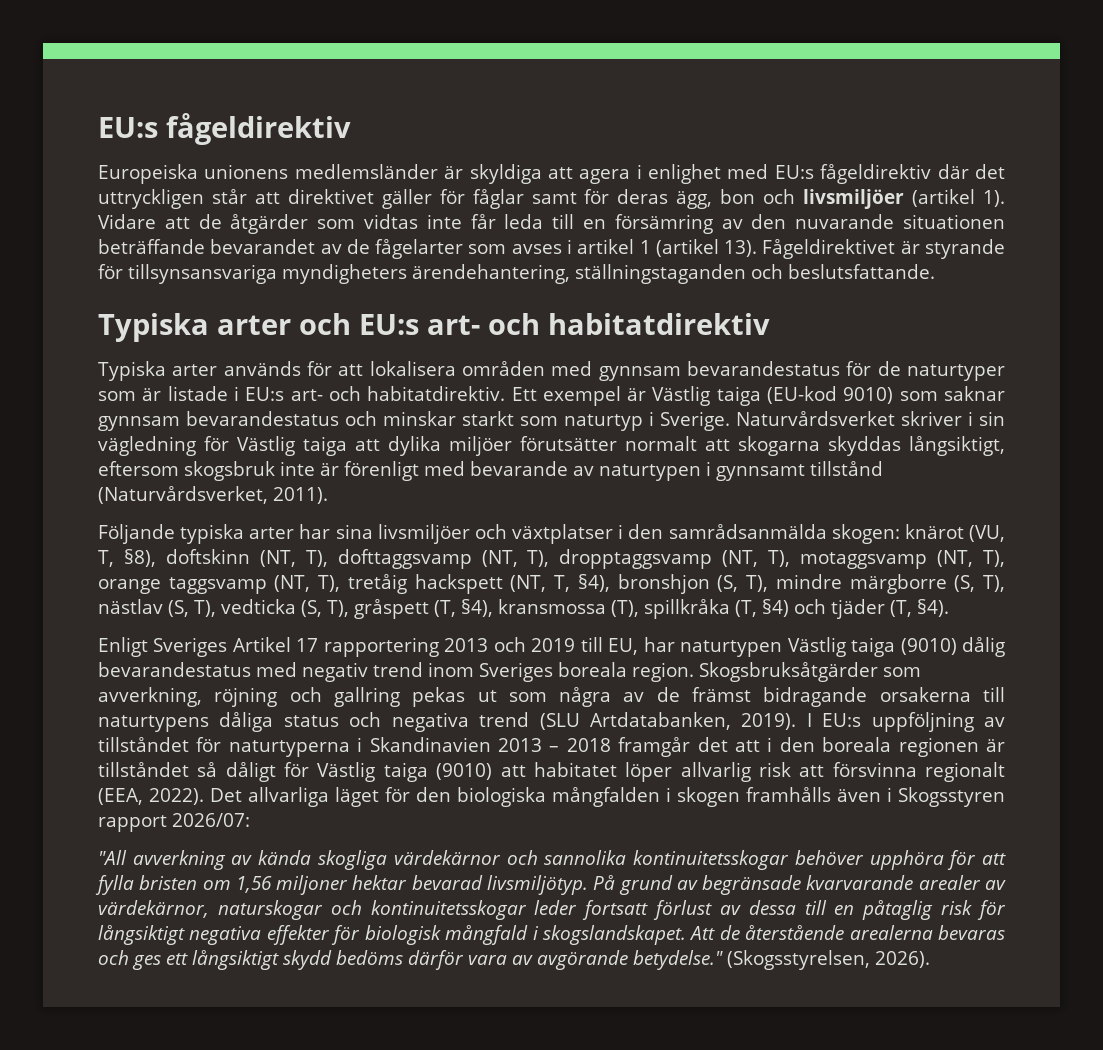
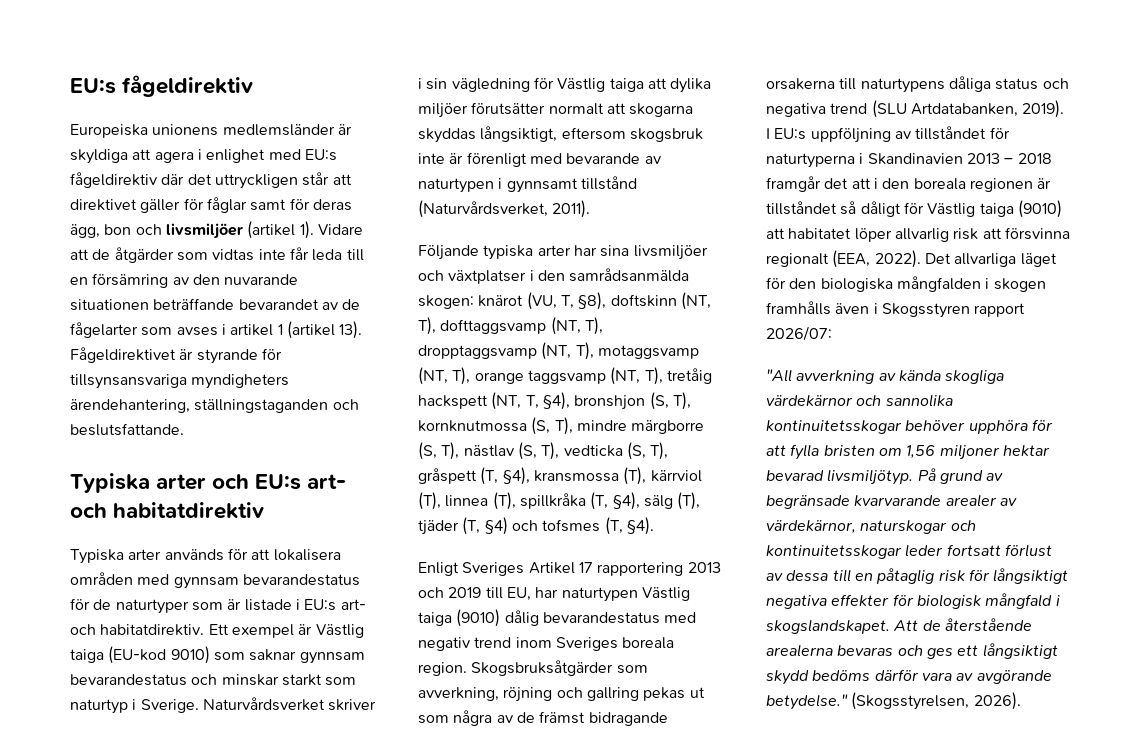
- Följande typiska arter har sina livsmiljöer och växtplatser i den samrådsanmälda skogen: knärot (VU, T, §8), doftskinn (NT, T), dofttaggsvamp (NT, T), dropptaggsvamp (NT, T), motaggsvamp (NT, T), orange taggsvamp (NT, T), tretåig hackspett (NT, T, §4), bronshjon (S, T), mindre märgborre (S, T), nästlav (S, T), vedticka (S, T), gråspett (T, §4), kransmossa (T), spillkråka (T, §4) och tjäder (T, §4).
+ Följande typiska arter har sina livsmiljöer och växtplatser i den samrådsanmälda skogen: knärot (VU, T, §8), doftskinn (NT, T), dofttaggsvamp (NT, T), dropptaggsvamp (NT, T), motaggsvamp (NT, T), orange taggsvamp (NT, T), tretåig hackspett (NT, T, §4), bronshjon (S, T), kornknutmossa (S, T), mindre märgborre (S, T), nästlav (S, T), vedticka (S, T), gråspett (T, §4), kransmossa (T), kärrviol (T), linnea (T), spillkråka (T, §4), sälg (T), tjäder (T, §4) och tofsmes (T, §4).

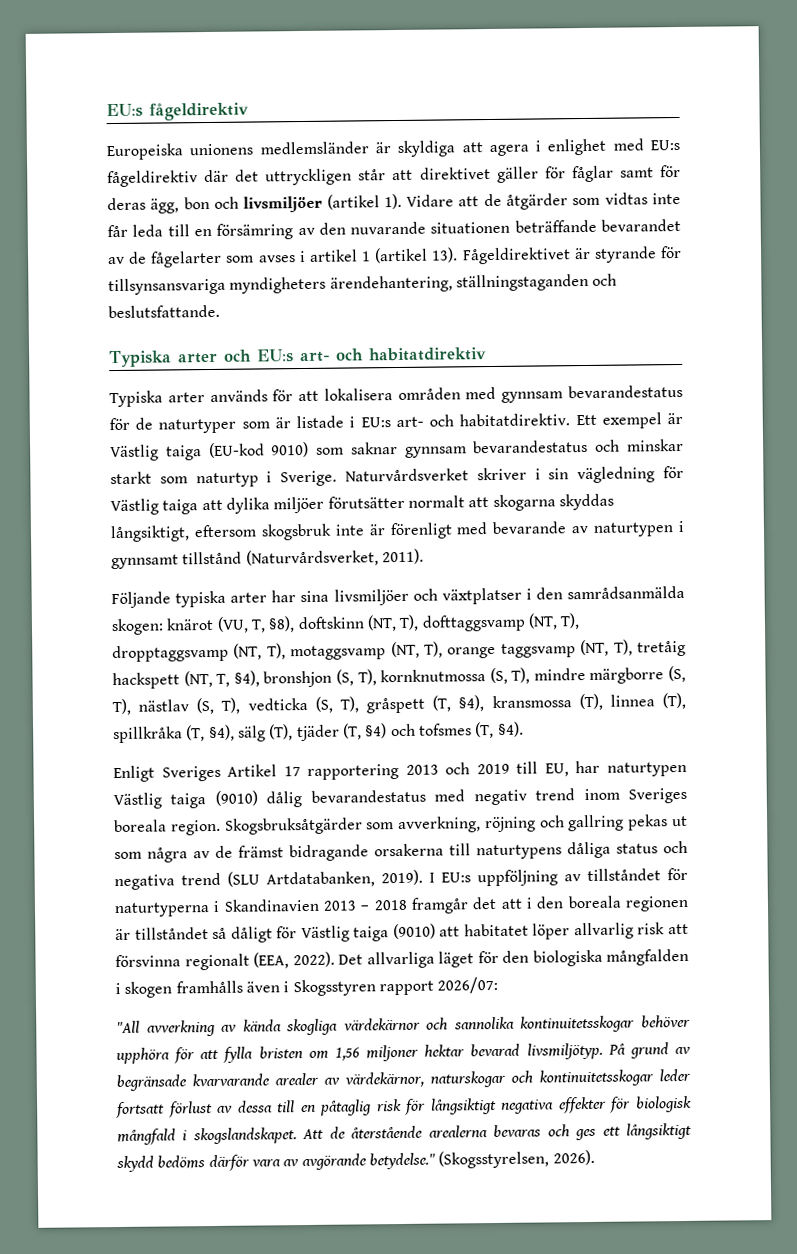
- knärot (VU, T, §8), doftskinn (NT, T), dofttaggsvamp (NT, T), dropptaggsvamp (NT, T), motaggsvamp (NT, T), orange taggsvamp (NT, T), tretåig hackspett (NT, T, §4), bronshjon (S, T), kornknutmossa (S, T), mindre märgborre (S, T), nästlav (S, T), vedticka (S, T), gråspett (T, §4), kransmossa (T), kärrviol (T), linnea (T), spillkråka (T, §4), sälg (T), tjäder (T, §4) och tofsmes (T, §4).
+ knärot (VU, T, §8), doftskinn (NT, T), dofttaggsvamp (NT, T), dropptaggsvamp (NT, T), motaggsvamp (NT, T), orange taggsvamp (NT, T), tretåig hackspett (NT, T, §4), bronshjon (S, T), kornknutmossa (S, T), mindre märgborre (S, T), nästlav (S, T), vedticka (S, T), gråspett (T, §4), kransmossa (T), linnea (T), spillkråka (T, §4), sälg (T), tjäder (T, §4) och tofsmes (T, §4).

